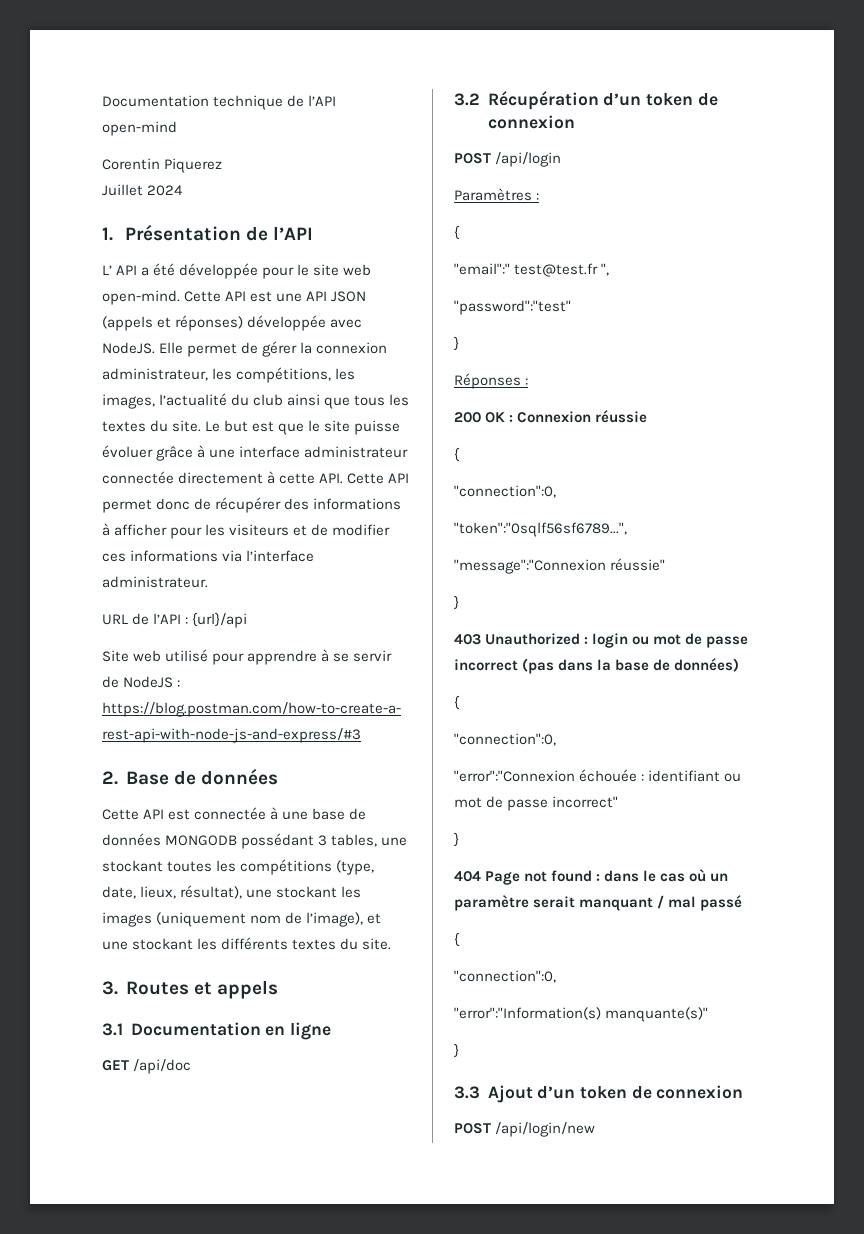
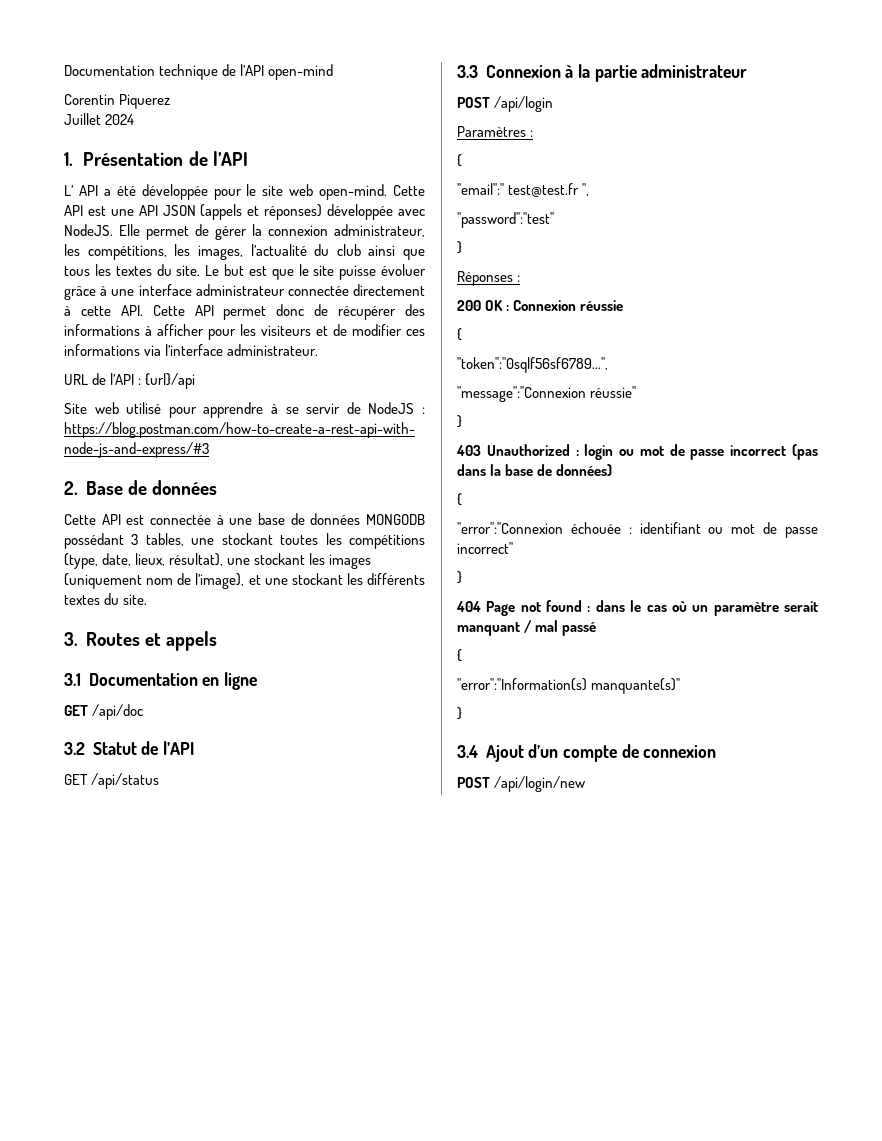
- 3.2 Récupération d’un token de connexion
+ 3.2 Statut de l’API
+ GET /api/status
+ 3.3 Connexion à la partie administrateur
  200 OK : Connexion réussie
  {
- "connection":0,
  403 Unauthorized : login ou mot de passe incorrect (pas dans la base de données)
  {
- "connection":0,
  404 Page not found : dans le cas où un paramètre serait manquant / mal passé
  {
- "connection":0,
- 3.3 Ajout d’un token de connexion
+ 3.4 Ajout d’un compte de connexion

